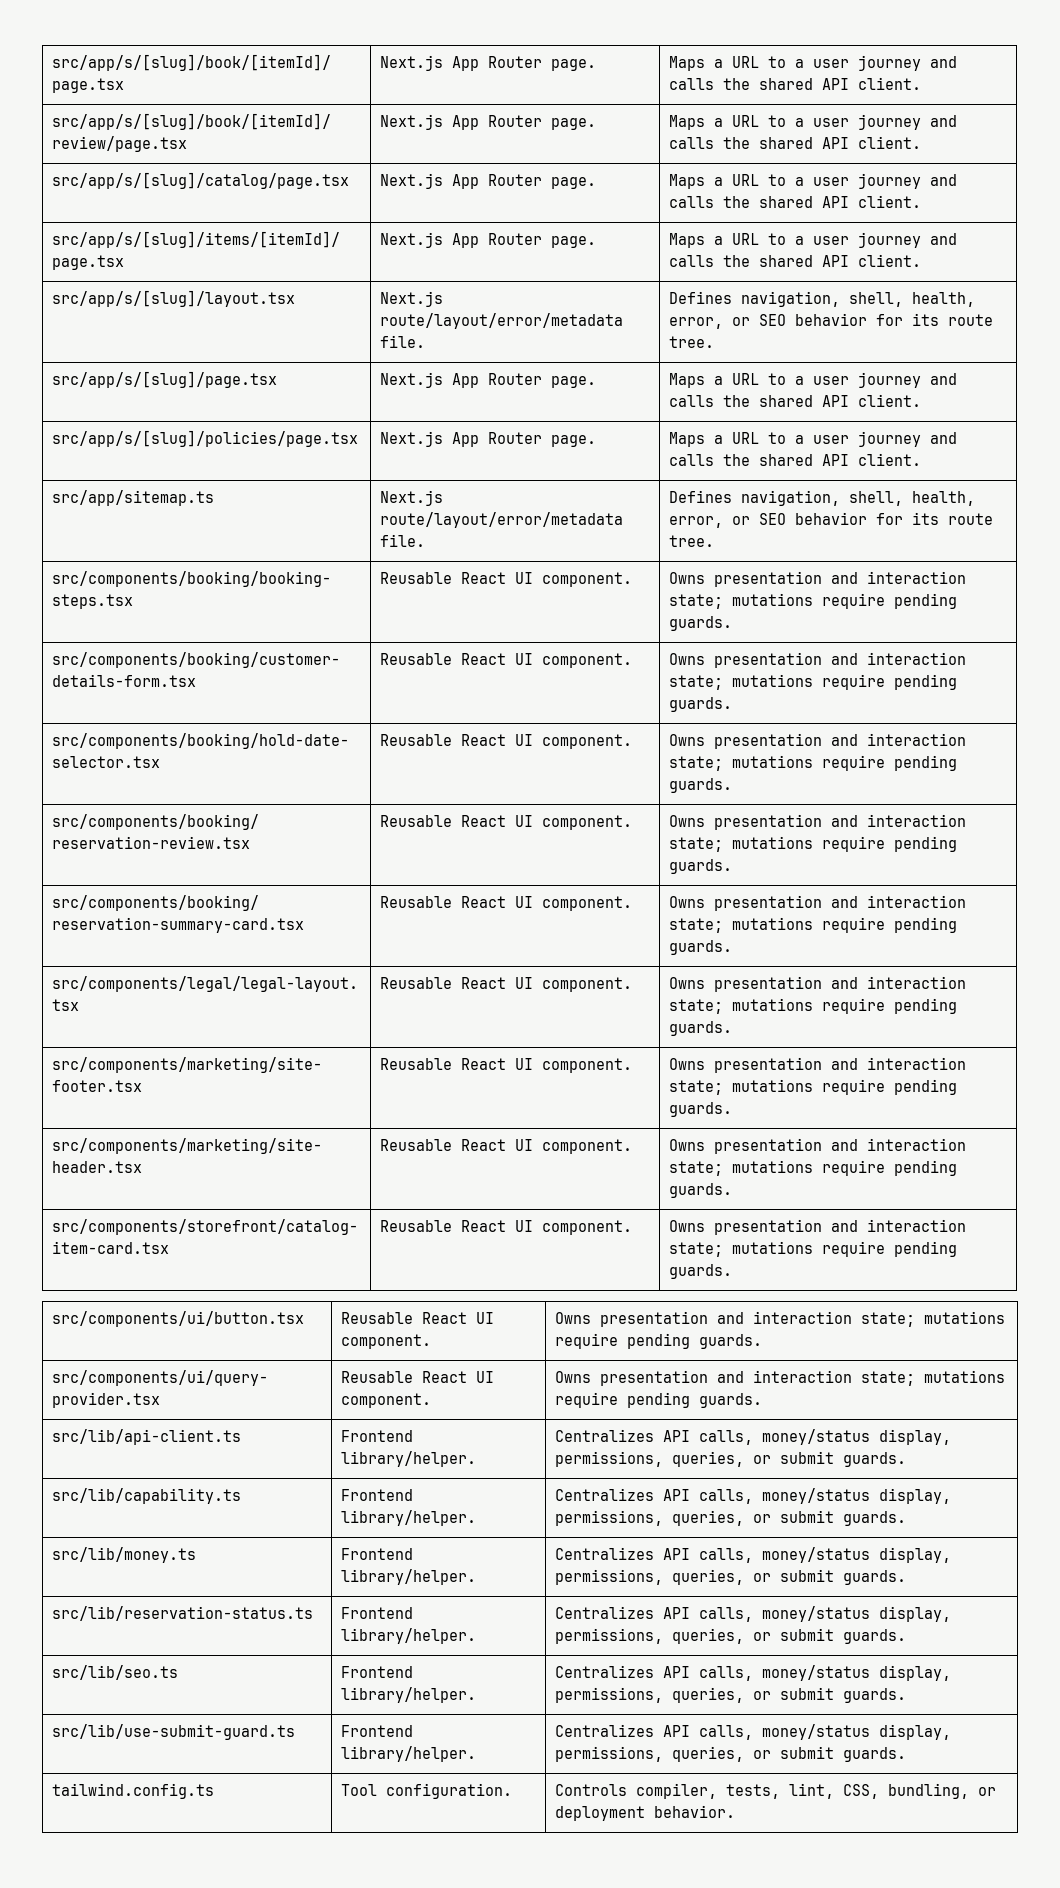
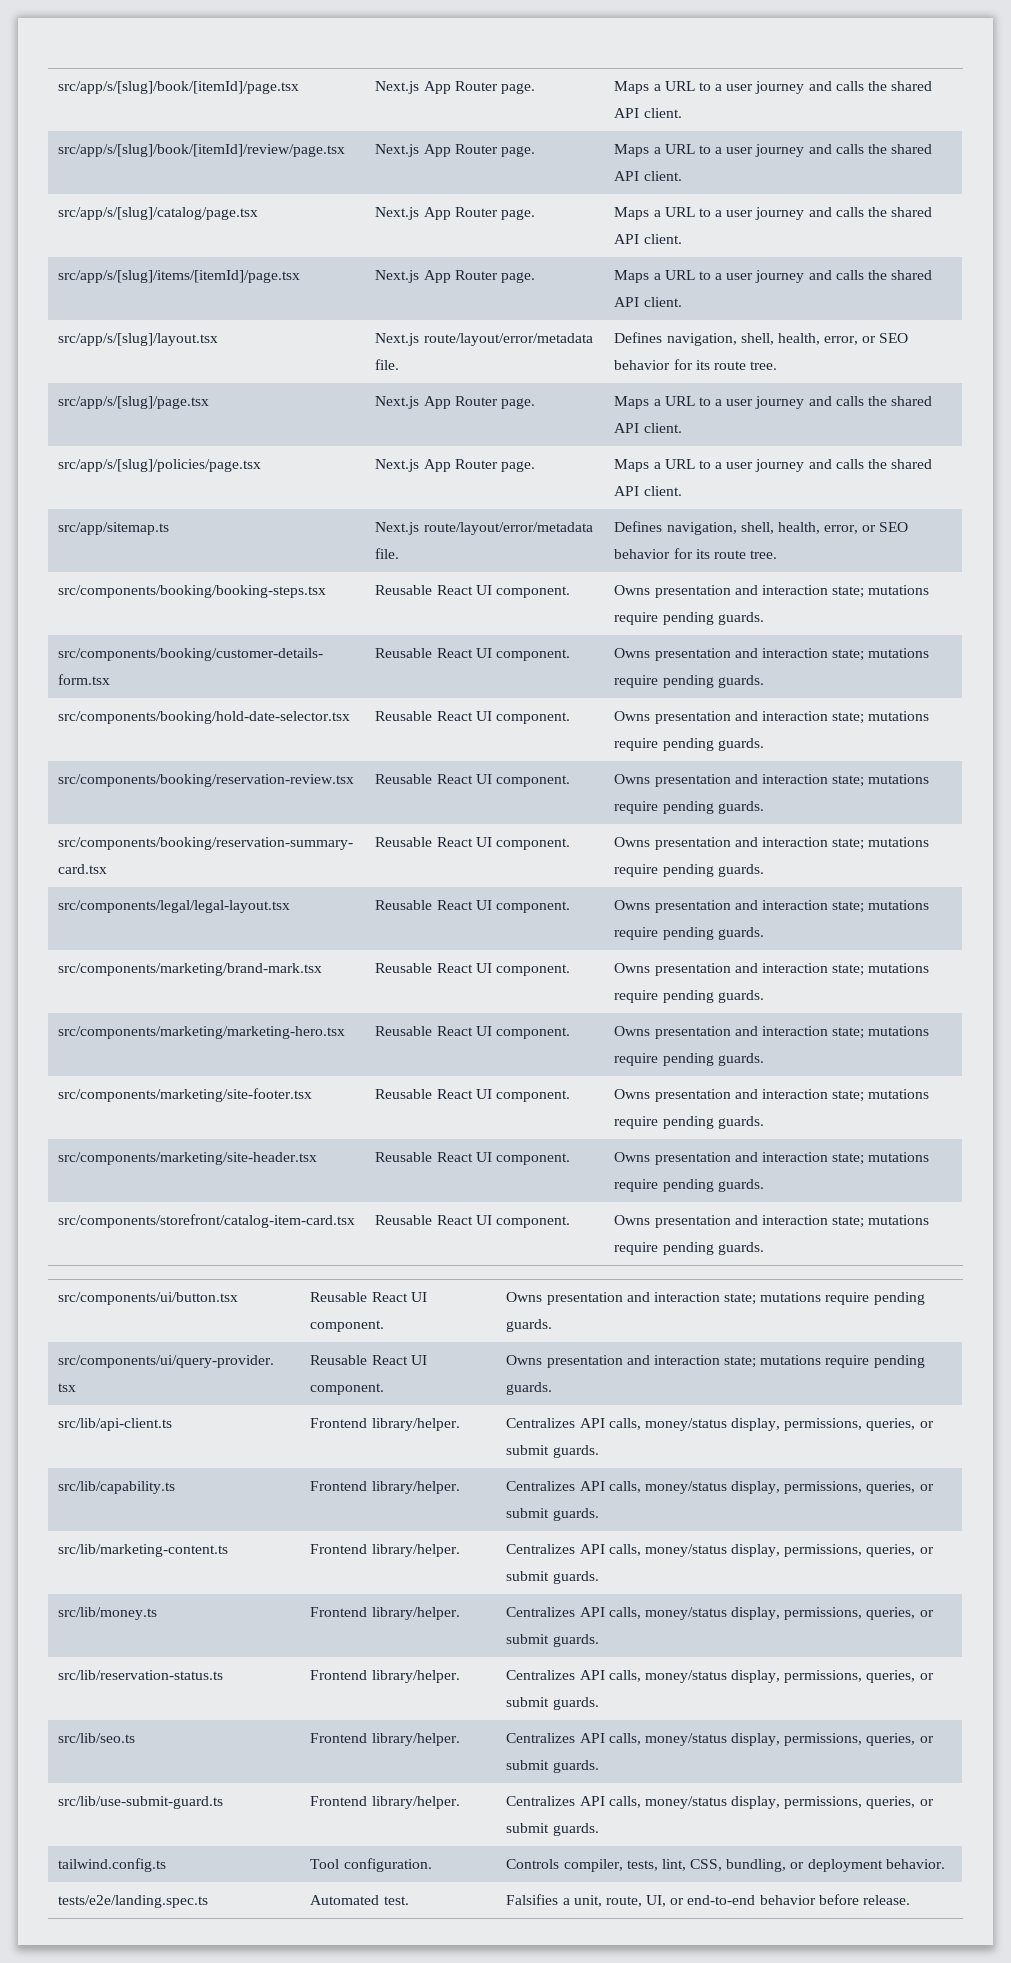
+ src/components/marketing/brand-mark.tsx | Reusable React UI component. | Owns presentation and interaction state; mutations require pending guards.
+ src/components/marketing/marketing-hero.tsx | Reusable React UI component. | Owns presentation and interaction state; mutations require pending guards.
+ src/lib/marketing-content.ts | Frontend library/helper. | Centralizes API calls, money/status display, permissions, queries, or submit guards.
+ tests/e2e/landing.spec.ts | Automated test. | Falsifies a unit, route, UI, or end-to-end behavior before release.

